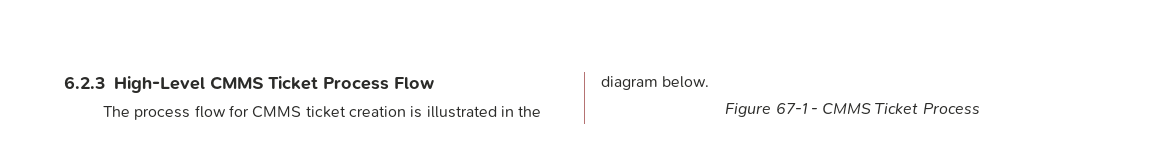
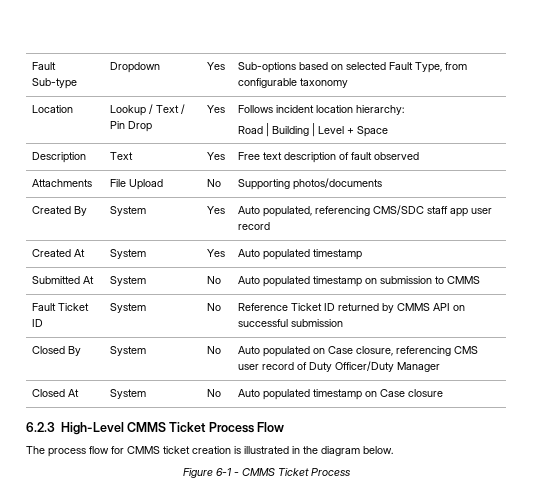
+ Fault Sub-type | Dropdown | Yes | Sub-options based on selected Fault Type, from configurable taxonomy
+ Location | Lookup / Text / Pin Drop | Yes | Follows incident location hierarchy:
+ Road | Building | Level + Space
+ Description | Text | Yes | Free text description of fault observed
+ Attachments | File Upload | No | Supporting photos/documents
+ Created By | System | Yes | Auto populated, referencing CMS/SDC staff app user record
+ Created At | System | Yes | Auto populated timestamp
+ Submitted At | System | No | Auto populated timestamp on submission to CMMS
+ Fault Ticket ID | System | No | Reference Ticket ID returned by CMMS API on successful submission
+ Closed By | System | No | Auto populated on Case closure, referencing CMS user record of Duty Officer/Duty Manager
+ Closed At | System | No | Auto populated timestamp on Case closure
- Figure 67-1 - CMMS Ticket Process
+ Figure 6-1 - CMMS Ticket Process

